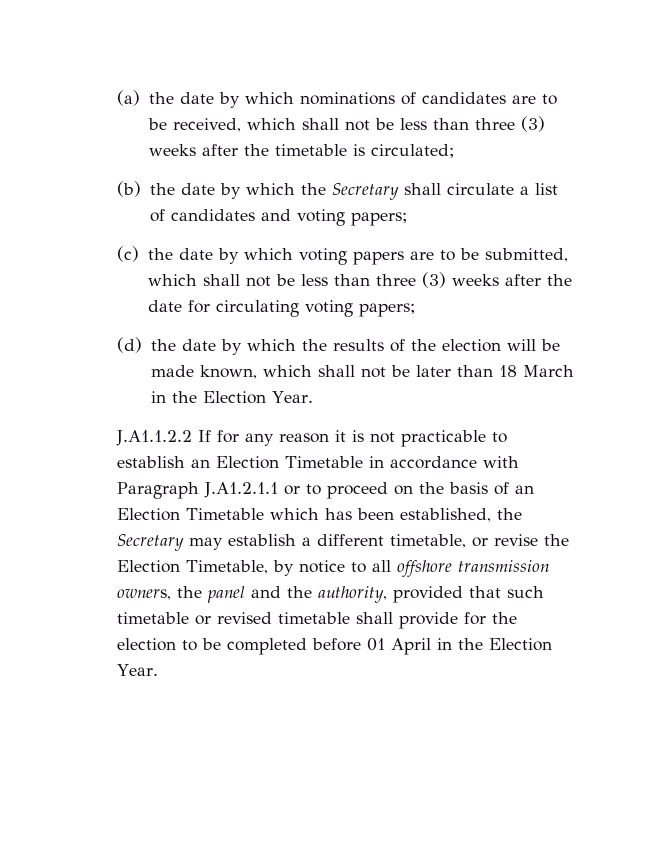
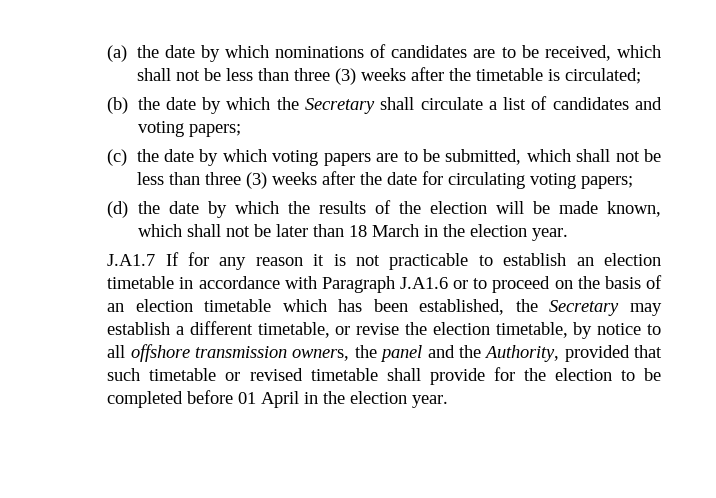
- (d) the date by which the results of the election will be made known, which shall not be later than 18 March in the Election Year.
- J.A1.1.2.2 If for any reason it is not practicable to establish an Election Timetable in accordance with Paragraph J.A1.2.1.1 or to proceed on the basis of an Election Timetable which has been established, the Secretary may establish a different timetable, or revise the Election Timetable, by notice to all offshore transmission owners, the panel and the authority, provided that such timetable or revised timetable shall provide for the election to be completed before 01 April in the Election Year.
+ (d) the date by which the results of the election will be made known, which shall not be later than 18 March in the election year.
+ J.A1.7 If for any reason it is not practicable to establish an election timetable in accordance with Paragraph J.A1.6 or to proceed on the basis of an election timetable which has been established, the Secretary may establish a different timetable, or revise the election timetable, by notice to all offshore transmission owners, the panel and the Authority, provided that such timetable or revised timetable shall provide for the election to be completed before 01 April in the election year.

